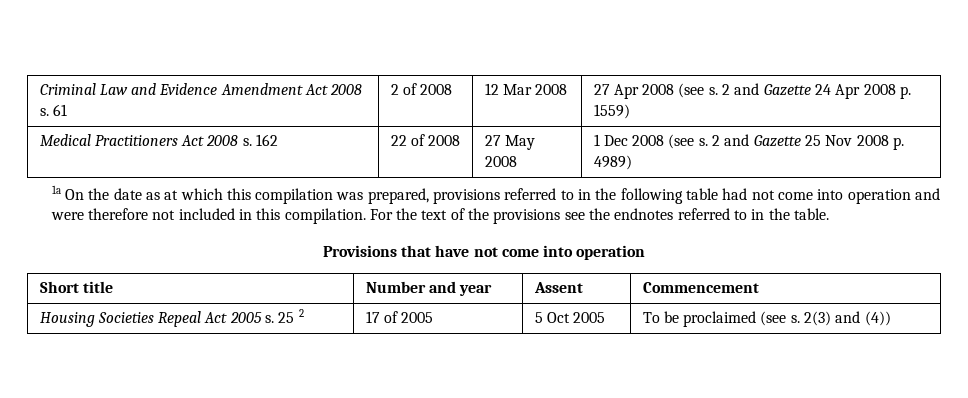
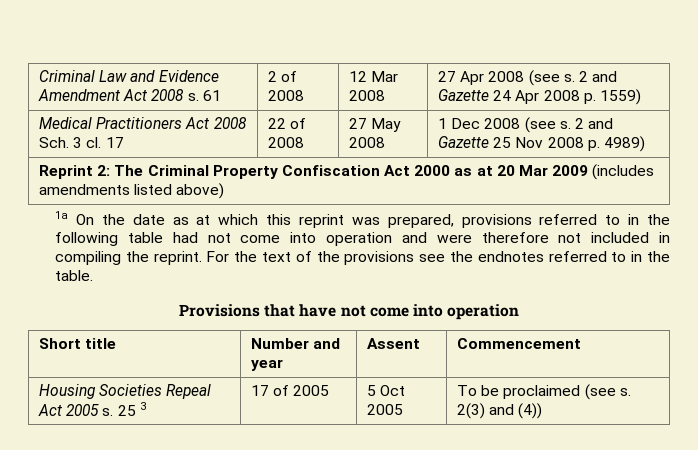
- Medical Practitioners Act 2008 s. 162 | 22 of 2008 | 27 May 2008 | 1 Dec 2008 (see s. 2 and Gazette 25 Nov 2008 p. 4989)
+ Medical Practitioners Act 2008 Sch. 3 cl. 17 | 22 of 2008 | 27 May 2008 | 1 Dec 2008 (see s. 2 and Gazette 25 Nov 2008 p. 4989)
+ Reprint 2: The Criminal Property Confiscation Act 2000 as at 20 Mar 2009 (includes amendments listed above)
- 1a On the date as at which this compilation was prepared, provisions referred to in the following table had not come into operation and were therefore not included in this compilation.
+ 1a On the date as at which this reprint was prepared, provisions referred to in the following table had not come into operation and were therefore not included in compiling the reprint.
- Housing Societies Repeal Act 2005 s. 25 2 | 17 of 2005 | 5 Oct 2005 | To be proclaimed (see s. 2(3) and (4))
+ Housing Societies Repeal Act 2005 s. 25 3 | 17 of 2005 | 5 Oct 2005 | To be proclaimed (see s. 2(3) and (4))

